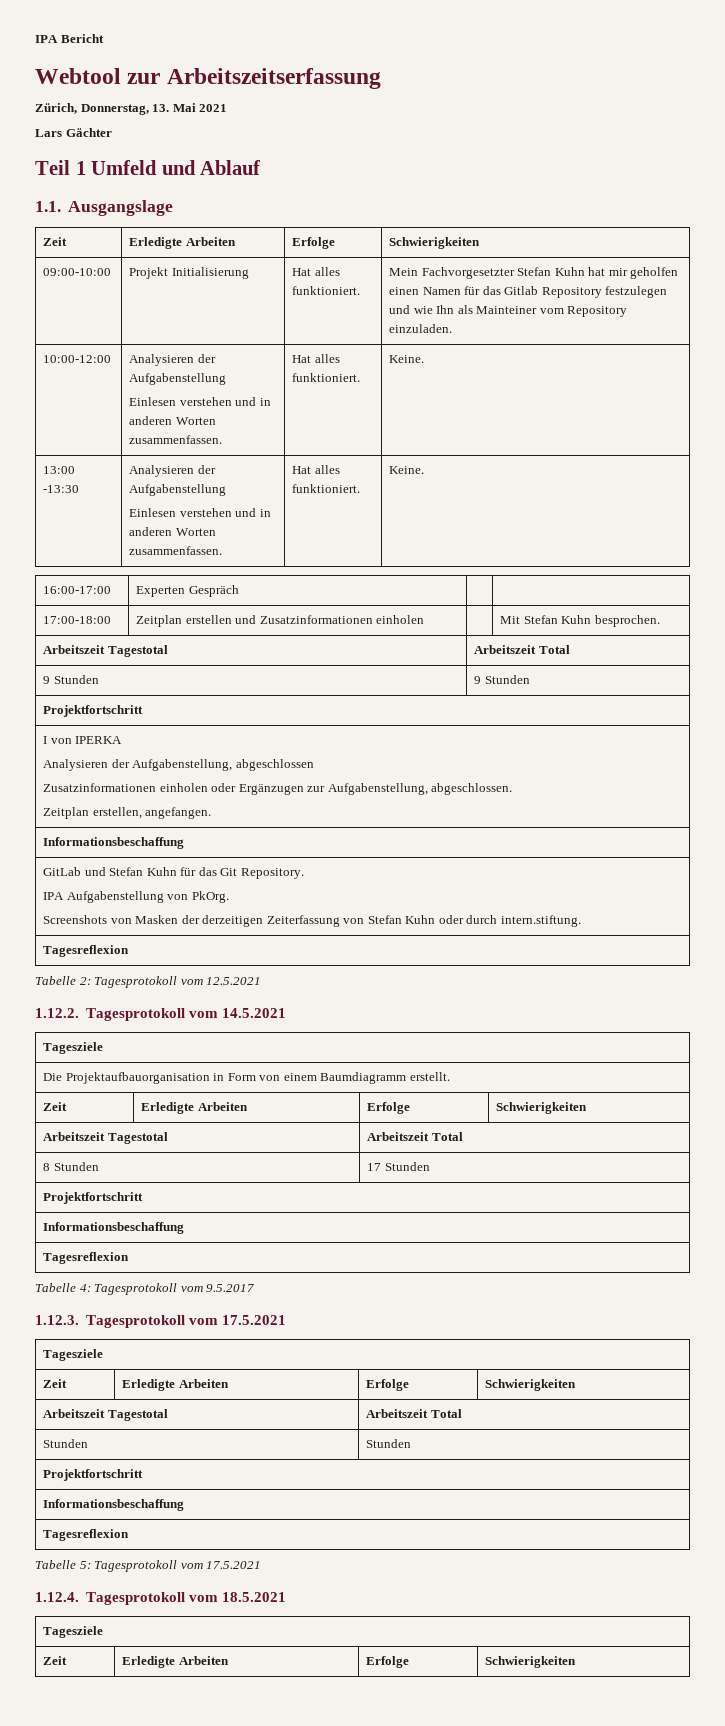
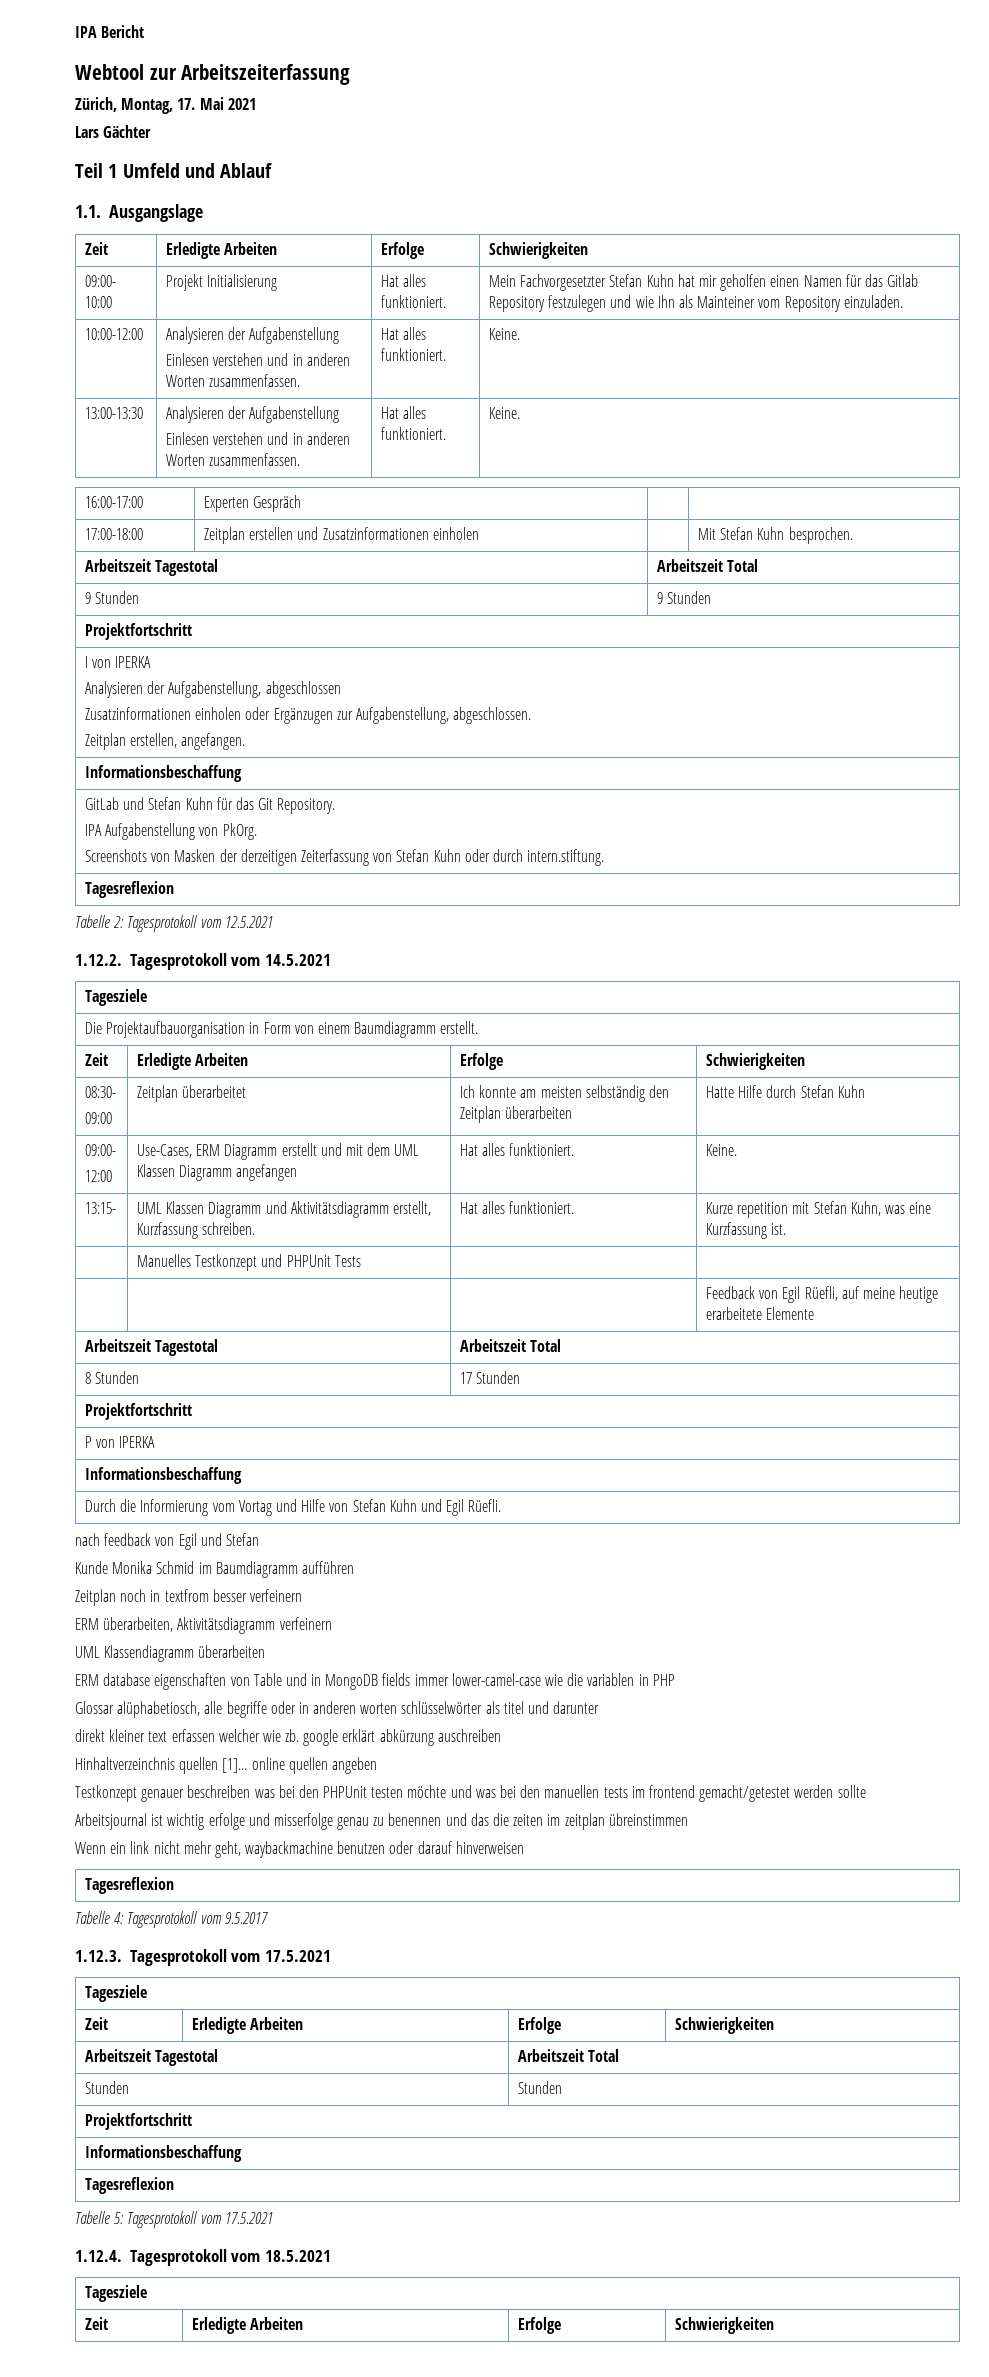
- Webtool zur Arbeitszeitserfassung
+ Webtool zur Arbeitszeiterfassung
- Zürich, Donnerstag, 13. Mai 2021
+ Zürich, Montag, 17. Mai 2021
- 09:00-10:00 | Projekt Initialisierung | Hat alles funktioniert. | Mein Fachvorgesetzter Stefan Kuhn hat mir geholfen einen Namen für das Gitlab Repository festzulegen und wie Ihn als Mainteiner vom Repository einzuladen.
+ 09:00- 10:00 | Projekt Initialisierung | Hat alles funktioniert. | Mein Fachvorgesetzter Stefan Kuhn hat mir geholfen einen Namen für das Gitlab Repository festzulegen und wie Ihn als Mainteiner vom Repository einzuladen.
- 13:00 -13:30 | Analysieren der Aufgabenstellung
+ 13:00-13:30 | Analysieren der Aufgabenstellung
+ 08:30-
+ 09:00 | Zeitplan überarbeitet | Ich konnte am meisten selbständig den Zeitplan überarbeiten | Hatte Hilfe durch Stefan Kuhn
+ 09:00-
+ 12:00 | Use-Cases, ERM Diagramm erstellt und mit dem UML Klassen Diagramm angefangen | Hat alles funktioniert. | Keine.
+ 13:15- | UML Klassen Diagramm und Aktivitätsdiagramm erstellt, Kurzfassung schreiben. | Hat alles funktioniert. | Kurze repetition mit Stefan Kuhn, was eine Kurzfassung ist.
+ | Manuelles Testkonzept und PHPUnit Tests | |
+ | | | Feedback von Egil Rüefli, auf meine heutige erarbeitete Elemente
  8 Stunden | 17 Stunden
  Projektfortschritt
+ P von IPERKA
  Informationsbeschaffung
+ Durch die Informierung vom Vortag und Hilfe von Stefan Kuhn und Egil Rüefli.
+ nach feedback von Egil und Stefan
+ Kunde Monika Schmid im Baumdiagramm aufführen
+ Zeitplan noch in textfrom besser verfeinern
+ ERM überarbeiten, Aktivitätsdiagramm verfeinern
+ UML Klassendiagramm überarbeiten
+ ERM database eigenschaften von Table und in MongoDB fields immer lower-camel-case wie die variablen in PHP
+ Glossar alüphabetiosch, alle begriffe oder in anderen worten schlüsselwörter als titel und darunter
+ direkt kleiner text erfassen welcher wie zb. google erklärt abkürzung auschreiben
+ Hinhaltverzeinchnis quellen [1]... online quellen angeben
+ Testkonzept genauer beschreiben was bei den PHPUnit testen möchte und was bei den manuellen tests im frontend gemacht/getestet werden sollte
+ Arbeitsjournal ist wichtig erfolge und misserfolge genau zu benennen und das die zeiten im zeitplan übreinstimmen
+ Wenn ein link nicht mehr geht, waybackmachine benutzen oder darauf hinverweisen

